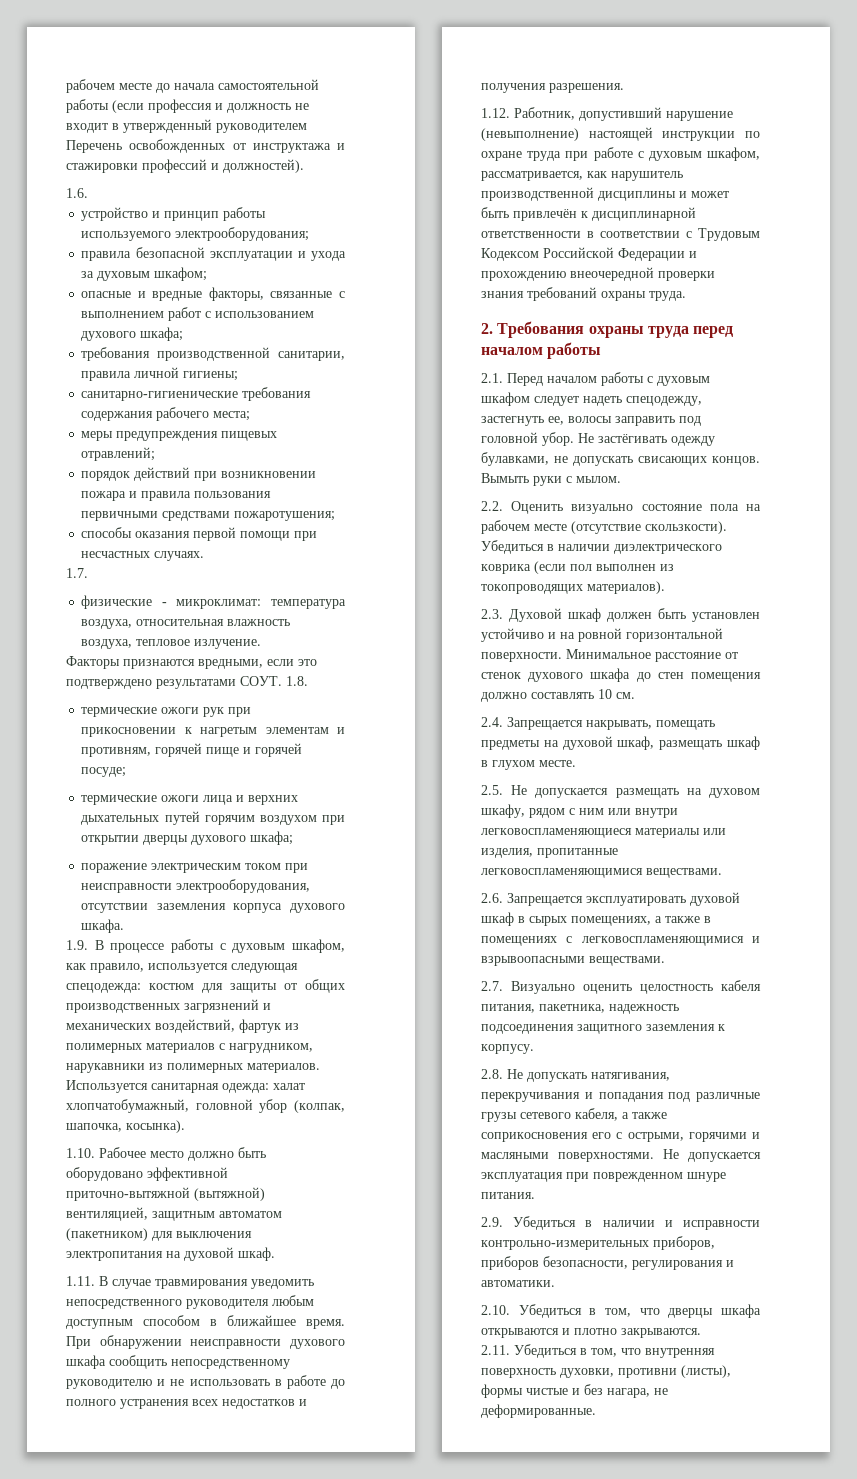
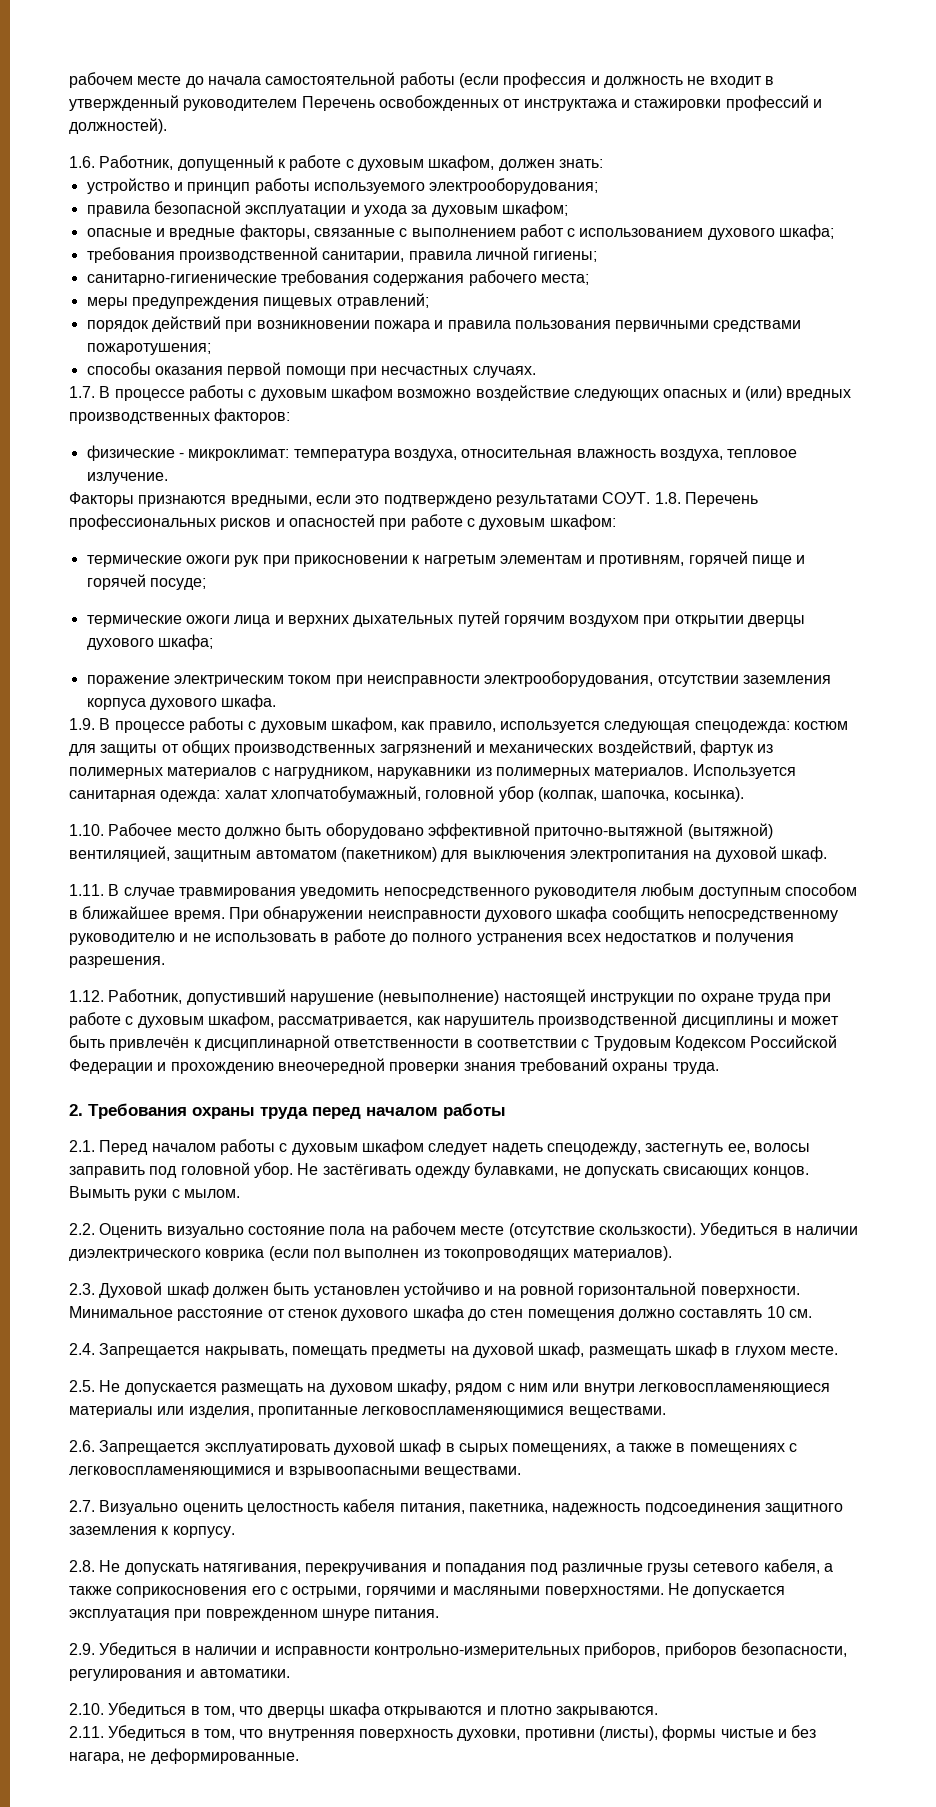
- 1.6.
+ 1.6. Работник, допущенный к работе с духовым шкафом, должен знать:
- 1.7.
+ 1.7. В процессе работы с духовым шкафом возможно воздействие следующих опасных и (или) вредных производственных факторов:
- 1.8.
+ 1.8. Перечень профессиональных рисков и опасностей при работе с духовым шкафом:

